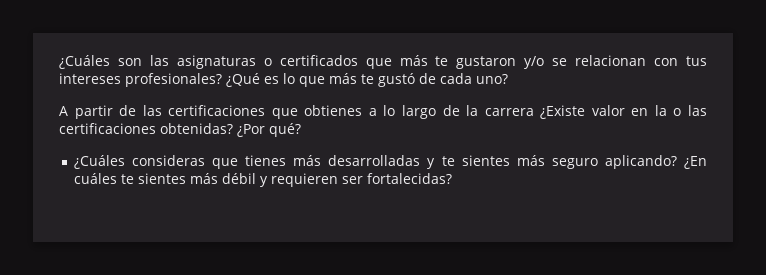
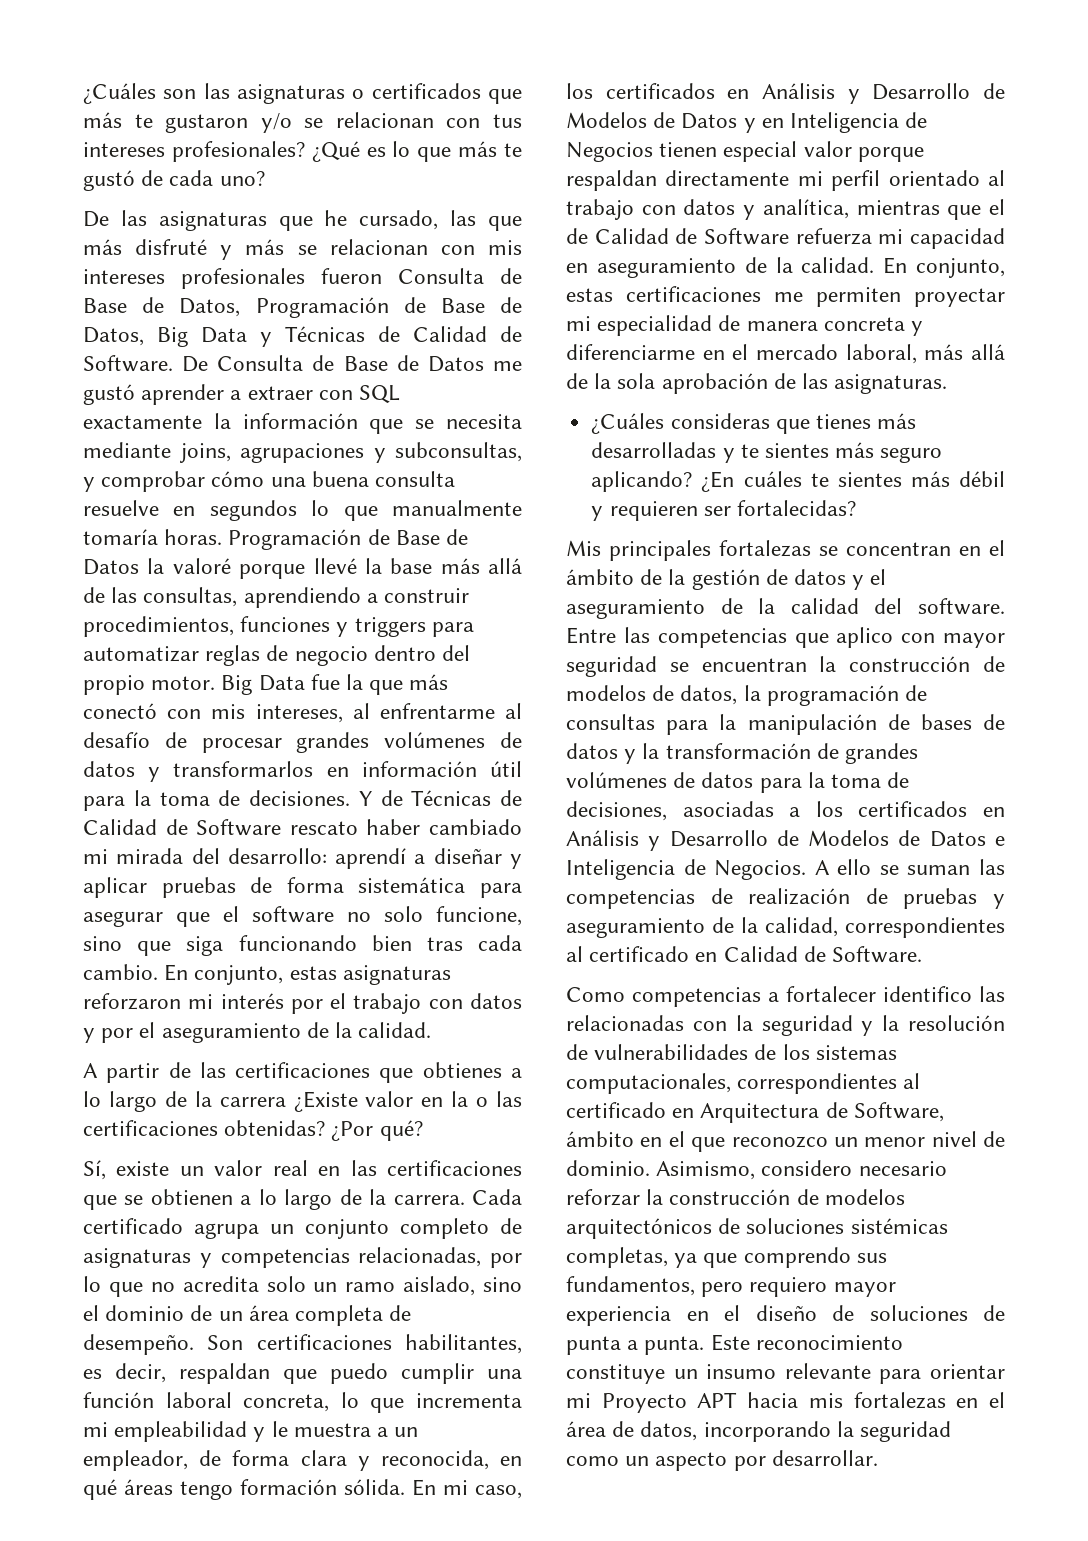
+ De las asignaturas que he cursado, las que más disfruté y más se relacionan con mis intereses profesionales fueron Consulta de Base de Datos, Programación de Base de Datos, Big Data y Técnicas de Calidad de Software. De Consulta de Base de Datos me gustó aprender a extraer con SQL exactamente la información que se necesita mediante joins, agrupaciones y subconsultas, y comprobar cómo una buena consulta resuelve en segundos lo que manualmente tomaría horas. Programación de Base de Datos la valoré porque llevé la base más allá de las consultas, aprendiendo a construir procedimientos, funciones y triggers para automatizar reglas de negocio dentro del propio motor. Big Data fue la que más conectó con mis intereses, al enfrentarme al desafío de procesar grandes volúmenes de datos y transformarlos en información útil para la toma de decisiones. Y de Técnicas de Calidad de Software rescato haber cambiado mi mirada del desarrollo: aprendí a diseñar y aplicar pruebas de forma sistemática para asegurar que el software no solo funcione, sino que siga funcionando bien tras cada cambio. En conjunto, estas asignaturas reforzaron mi interés por el trabajo con datos y por el aseguramiento de la calidad.
+ Sí, existe un valor real en las certificaciones que se obtienen a lo largo de la carrera. Cada certificado agrupa un conjunto completo de asignaturas y competencias relacionadas, por lo que no acredita solo un ramo aislado, sino el dominio de un área completa de desempeño. Son certificaciones habilitantes, es decir, respaldan que puedo cumplir una función laboral concreta, lo que incrementa mi empleabilidad y le muestra a un empleador, de forma clara y reconocida, en qué áreas tengo formación sólida. En mi caso, los certificados en Análisis y Desarrollo de Modelos de Datos y en Inteligencia de Negocios tienen especial valor porque respaldan directamente mi perfil orientado al trabajo con datos y analítica, mientras que el de Calidad de Software refuerza mi capacidad en aseguramiento de la calidad. En conjunto, estas certificaciones me permiten proyectar mi especialidad de manera concreta y diferenciarme en el mercado laboral, más allá de la sola aprobación de las asignaturas.
+ Mis principales fortalezas se concentran en el ámbito de la gestión de datos y el aseguramiento de la calidad del software. Entre las competencias que aplico con mayor seguridad se encuentran la construcción de modelos de datos, la programación de consultas para la manipulación de bases de datos y la transformación de grandes volúmenes de datos para la toma de decisiones, asociadas a los certificados en Análisis y Desarrollo de Modelos de Datos e Inteligencia de Negocios. A ello se suman las competencias de realización de pruebas y aseguramiento de la calidad, correspondientes al certificado en Calidad de Software.
+ Como competencias a fortalecer identifico las relacionadas con la seguridad y la resolución de vulnerabilidades de los sistemas computacionales, correspondientes al certificado en Arquitectura de Software, ámbito en el que reconozco un menor nivel de dominio. Asimismo, considero necesario reforzar la construcción de modelos arquitectónicos de soluciones sistémicas completas, ya que comprendo sus fundamentos, pero requiero mayor experiencia en el diseño de soluciones de punta a punta. Este reconocimiento constituye un insumo relevante para orientar mi Proyecto APT hacia mis fortalezas en el área de datos, incorporando la seguridad como un aspecto por desarrollar.

